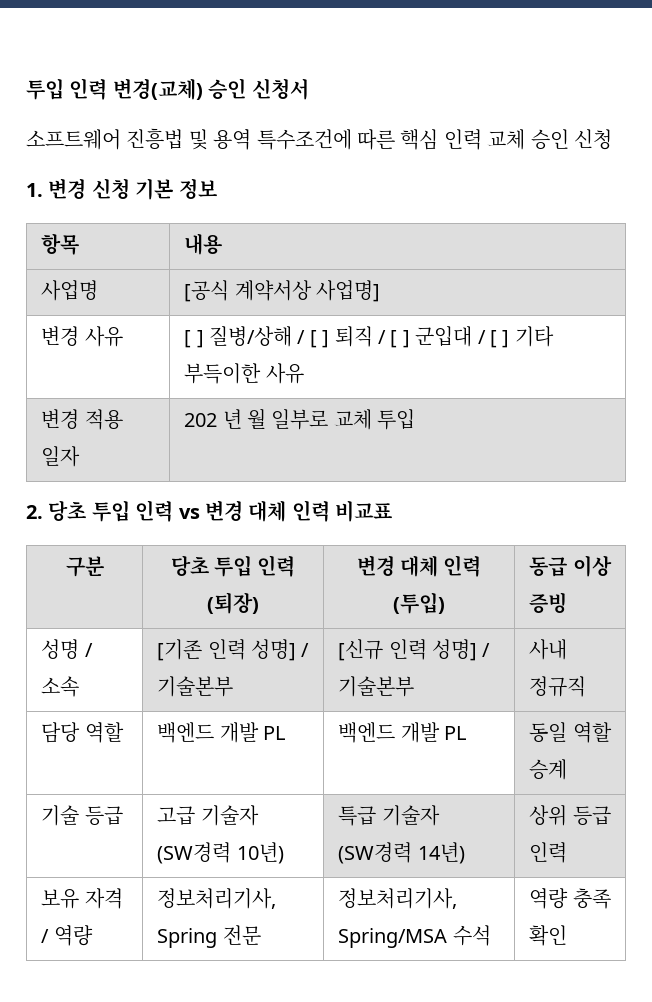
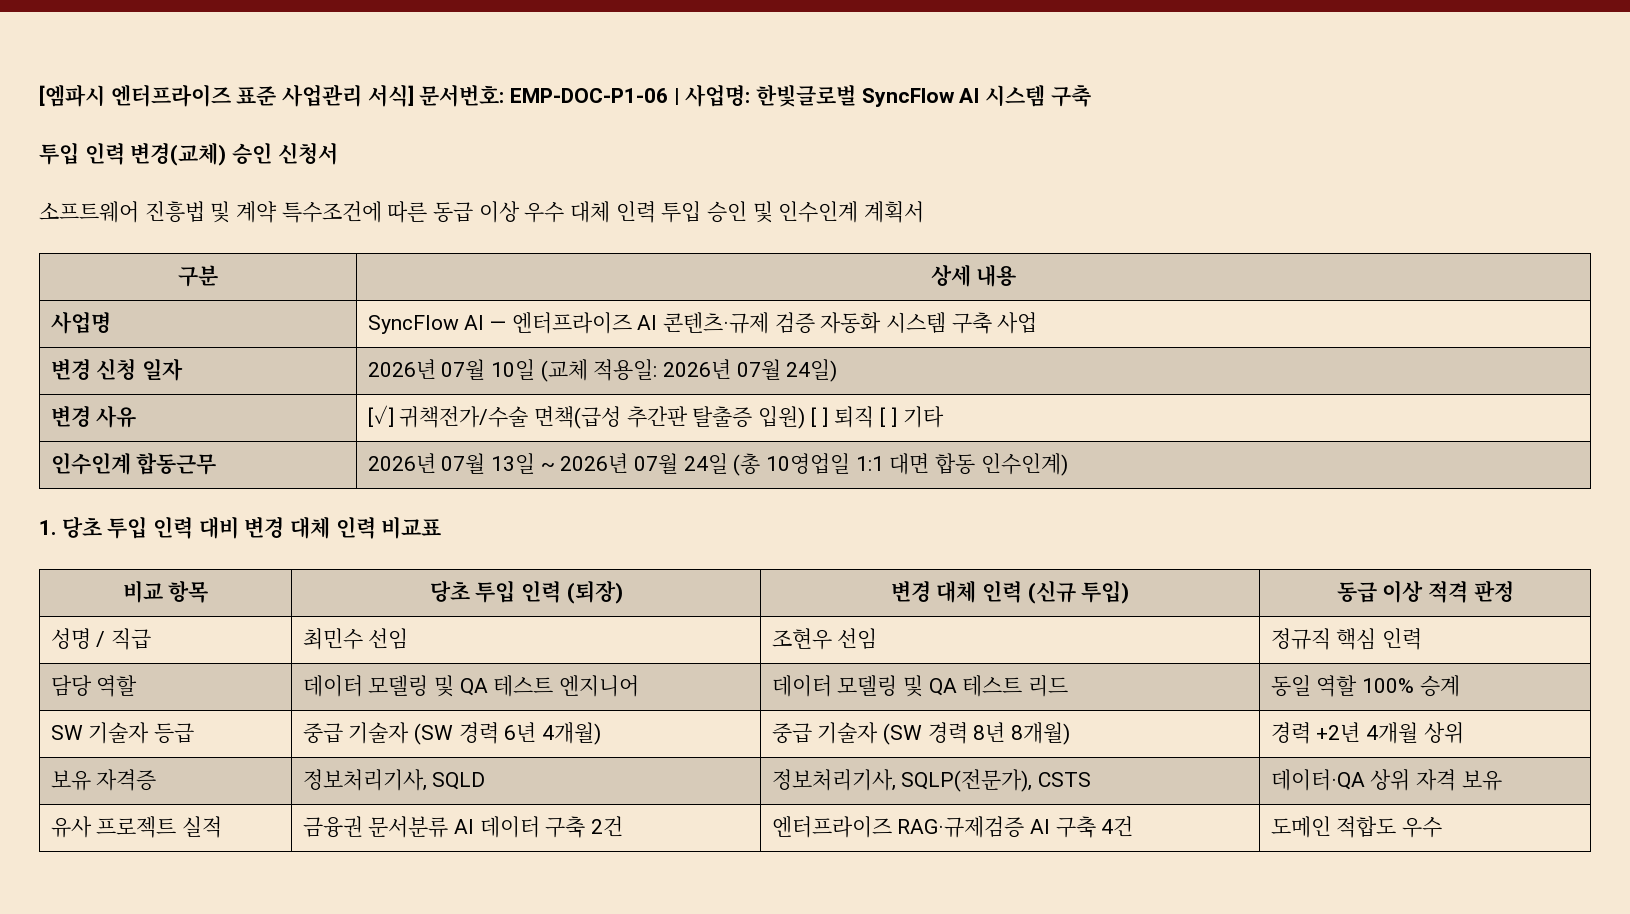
+ [엠파시 엔터프라이즈 표준 사업관리 서식] 문서번호: EMP-DOC-P1-06 | 사업명: 한빛글로벌 SyncFlow AI 시스템 구축
- 소프트웨어 진흥법 및 용역 특수조건에 따른 핵심 인력 교체 승인 신청
- 1. 변경 신청 기본 정보
- 항목 | 내용
- 사업명 | [공식 계약서상 사업명]
- 변경 사유 | [ ] 질병/상해 / [ ] 퇴직 / [ ] 군입대 / [ ] 기타 부득이한 사유
- 변경 적용 일자 | 202 년 월 일부로 교체 투입
- 2. 당초 투입 인력 vs 변경 대체 인력 비교표
+ 소프트웨어 진흥법 및 계약 특수조건에 따른 동급 이상 우수 대체 인력 투입 승인 및 인수인계 계획서
+ 구분 | 상세 내용
+ 사업명 | SyncFlow AI — 엔터프라이즈 AI 콘텐츠·규제 검증 자동화 시스템 구축 사업
+ 변경 신청 일자 | 2026년 07월 10일 (교체 적용일: 2026년 07월 24일)
+ 변경 사유 | [✓] 귀책전가/수술 면책(급성 추간판 탈출증 입원) [ ] 퇴직 [ ] 기타
+ 인수인계 합동근무 | 2026년 07월 13일 ~ 2026년 07월 24일 (총 10영업일 1:1 대면 합동 인수인계)
+ 1. 당초 투입 인력 대비 변경 대체 인력 비교표
- 구분 | 당초 투입 인력 (퇴장) | 변경 대체 인력 (투입) | 동급 이상 증빙
+ 비교 항목 | 당초 투입 인력 (퇴장) | 변경 대체 인력 (신규 투입) | 동급 이상 적격 판정
- 성명 / 소속 | [기존 인력 성명] / 기술본부 | [신규 인력 성명] / 기술본부 | 사내 정규직
- 담당 역할 | 백엔드 개발 PL | 백엔드 개발 PL | 동일 역할 승계
+ 성명 / 직급 | 최민수 선임 | 조현우 선임 | 정규직 핵심 인력
+ 담당 역할 | 데이터 모델링 및 QA 테스트 엔지니어 | 데이터 모델링 및 QA 테스트 리드 | 동일 역할 100% 승계
- 기술 등급 | 고급 기술자 (SW경력 10년) | 특급 기술자 (SW경력 14년) | 상위 등급 인력
- 보유 자격 / 역량 | 정보처리기사, Spring 전문 | 정보처리기사, Spring/MSA 수석 | 역량 충족 확인
+ SW 기술자 등급 | 중급 기술자 (SW 경력 6년 4개월) | 중급 기술자 (SW 경력 8년 8개월) | 경력 +2년 4개월 상위
+ 보유 자격증 | 정보처리기사, SQLD | 정보처리기사, SQLP(전문가), CSTS | 데이터·QA 상위 자격 보유
+ 유사 프로젝트 실적 | 금융권 문서분류 AI 데이터 구축 2건 | 엔터프라이즈 RAG·규제검증 AI 구축 4건 | 도메인 적합도 우수

